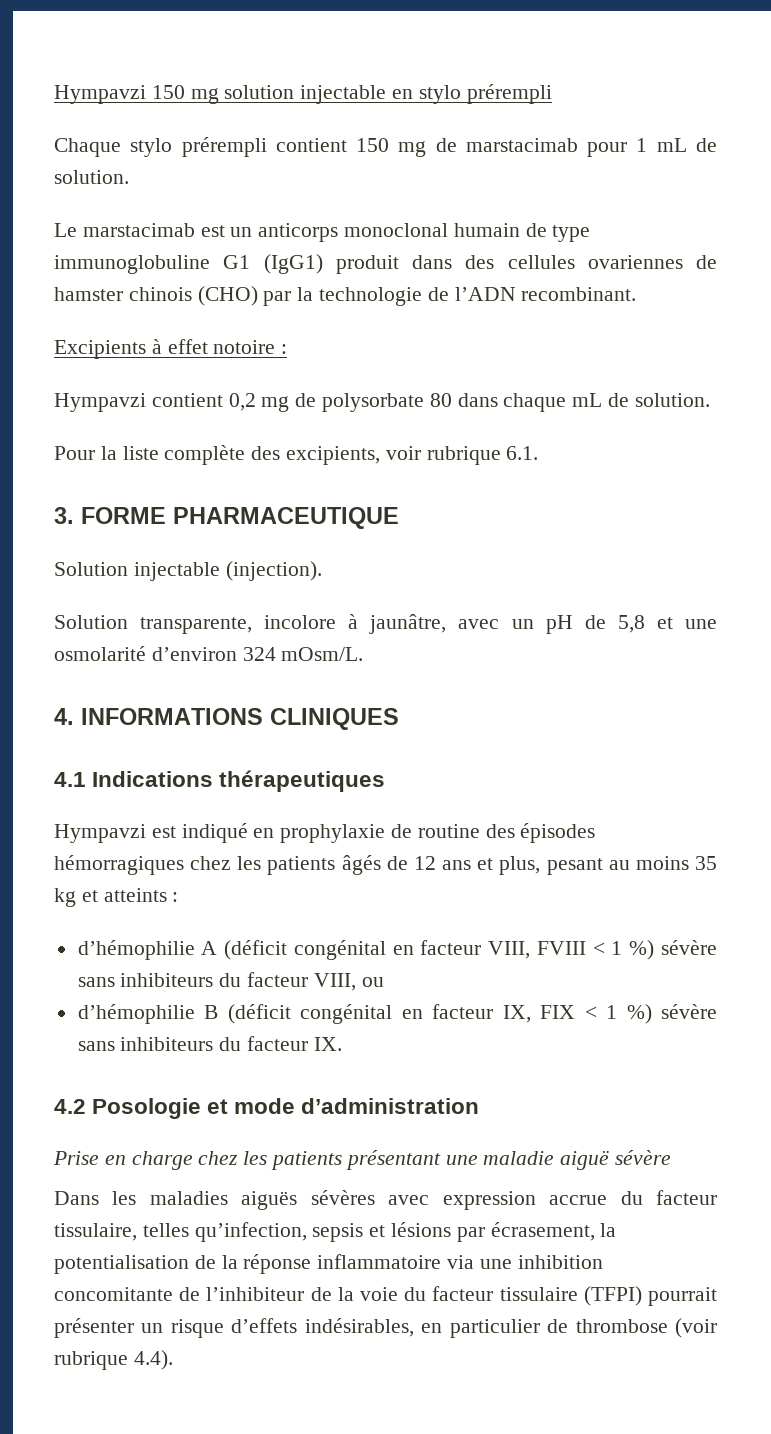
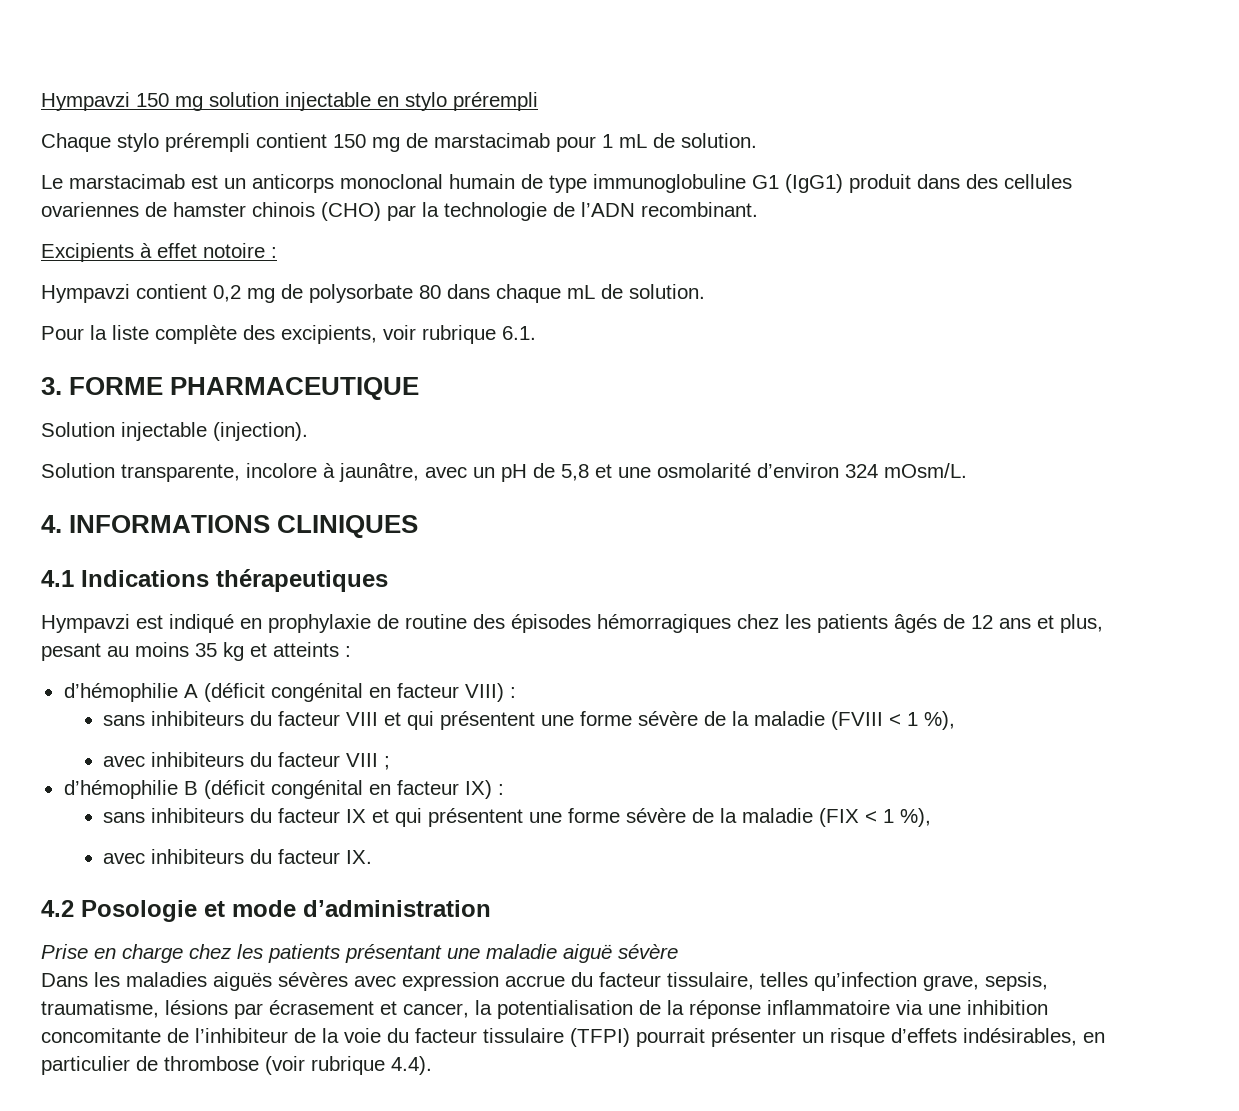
- d’hémophilie A (déficit congénital en facteur VIII, FVIII < 1 %) sévère sans inhibiteurs du facteur VIII, ou
+ d’hémophilie A (déficit congénital en facteur VIII) :
+ sans inhibiteurs du facteur VIII et qui présentent une forme sévère de la maladie (FVIII < 1 %),
+ avec inhibiteurs du facteur VIII ;
- d’hémophilie B (déficit congénital en facteur IX, FIX < 1 %) sévère sans inhibiteurs du facteur IX.
+ d’hémophilie B (déficit congénital en facteur IX) :
+ sans inhibiteurs du facteur IX et qui présentent une forme sévère de la maladie (FIX < 1 %),
+ avec inhibiteurs du facteur IX.
- Dans les maladies aiguës sévères avec expression accrue du facteur tissulaire, telles qu’infection, sepsis et lésions par écrasement, la potentialisation de la réponse inflammatoire via une inhibition concomitante de l’inhibiteur de la voie du facteur tissulaire (TFPI) pourrait présenter un risque d’effets indésirables, en particulier de thrombose (voir rubrique 4.4).
+ Dans les maladies aiguës sévères avec expression accrue du facteur tissulaire, telles qu’infection grave, sepsis, traumatisme, lésions par écrasement et cancer, la potentialisation de la réponse inflammatoire via une inhibition concomitante de l’inhibiteur de la voie du facteur tissulaire (TFPI) pourrait présenter un risque d’effets indésirables, en particulier de thrombose (voir rubrique 4.4).

